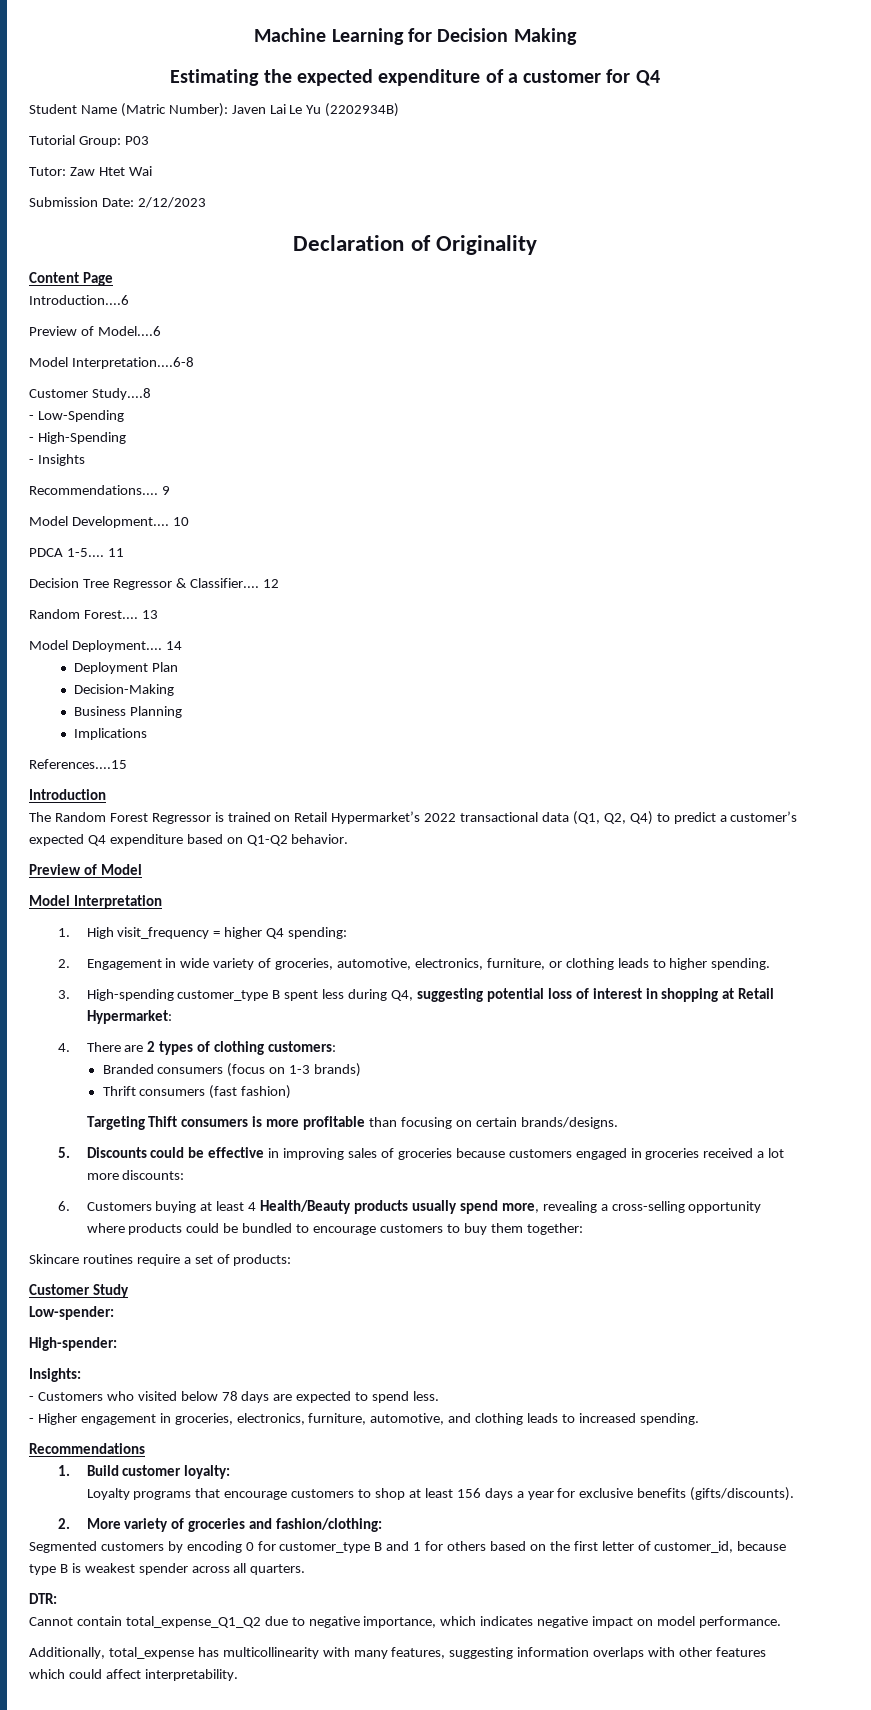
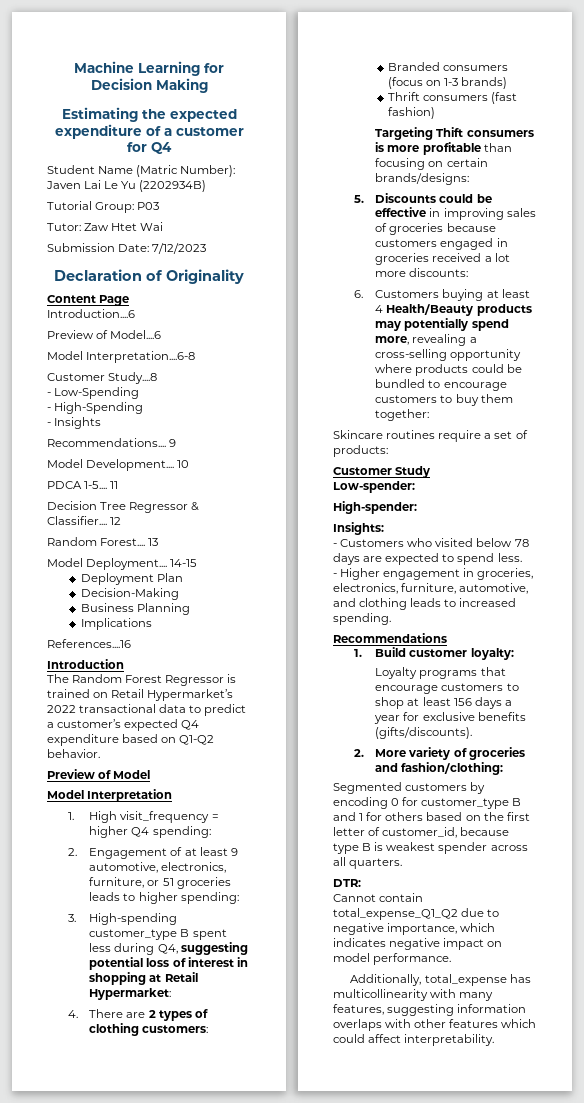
- Submission Date: 2/12/2023
+ Submission Date: 7/12/2023
- 14
+ 14-15
- References....15
+ References....16
- The Random Forest Regressor is trained on Retail Hypermarket’s 2022 transactional data (Q1, Q2, Q4) to predict a customer’s expected Q4 expenditure based on Q1-Q2 behavior.
+ The Random Forest Regressor is trained on Retail Hypermarket’s 2022 transactional data to predict a customer’s expected Q4 expenditure based on Q1-Q2 behavior.
- 2. Engagement in wide variety of groceries, automotive, electronics, furniture, or clothing leads to higher spending.
+ 2. Engagement of at least 9 automotive, electronics, furniture, or 51 groceries leads to higher spending:
- Targeting Thift consumers is more profitable than focusing on certain brands/designs.
+ Targeting Thift consumers is more profitable than focusing on certain brands/designs:
- 6. Customers buying at least 4 Health/Beauty products usually spend more, revealing a cross-selling opportunity where products could be bundled to encourage customers to buy them together:
+ 6. Customers buying at least 4 Health/Beauty products may potentially spend more, revealing a cross-selling opportunity where products could be bundled to encourage customers to buy them together:

